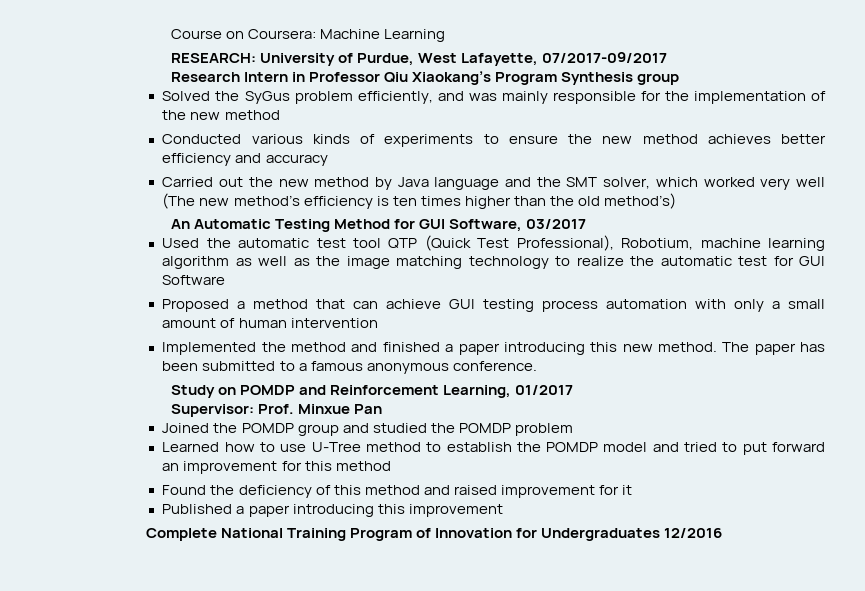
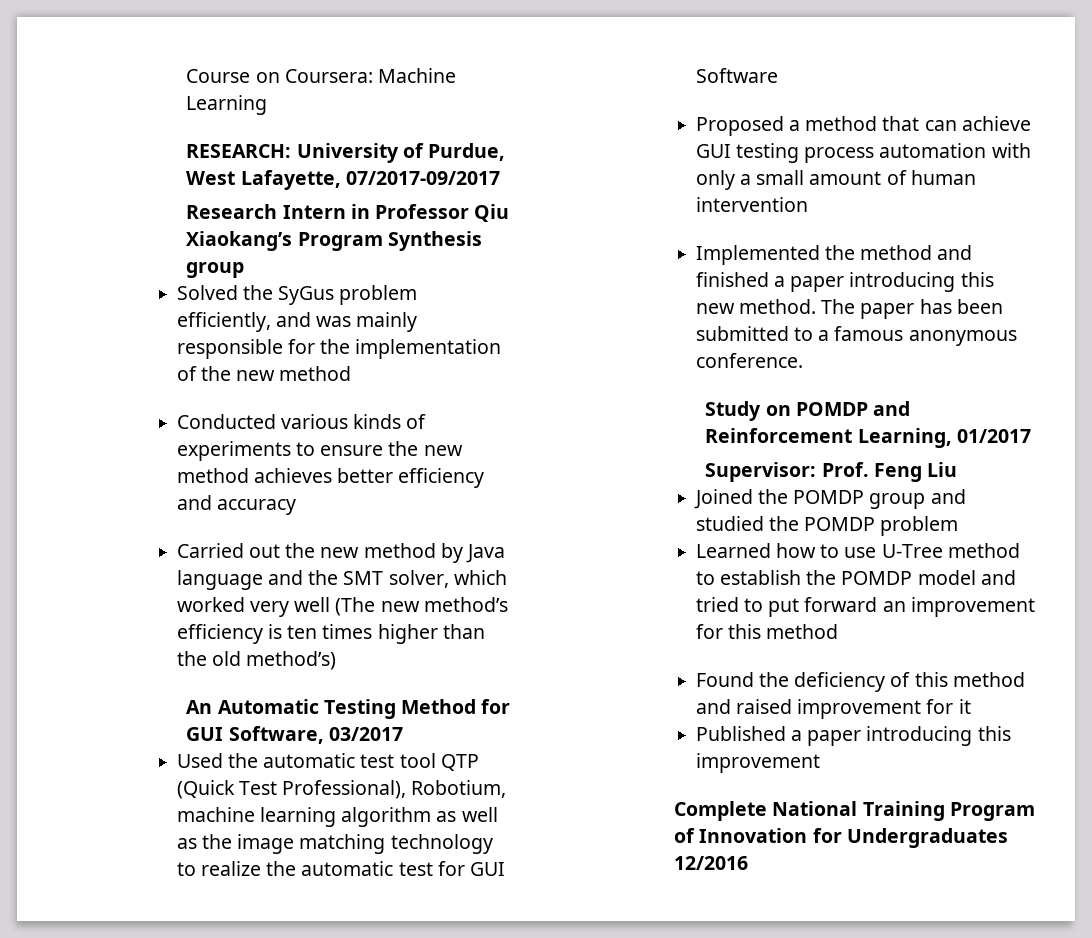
- Supervisor: Prof. Minxue Pan
+ Supervisor: Prof. Feng Liu

